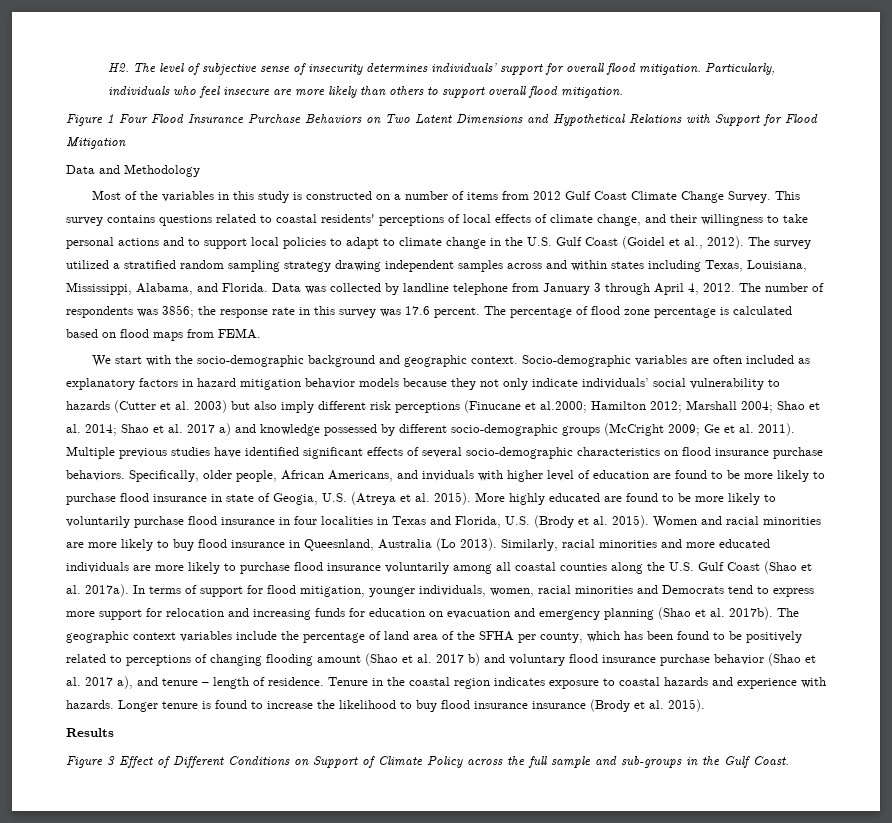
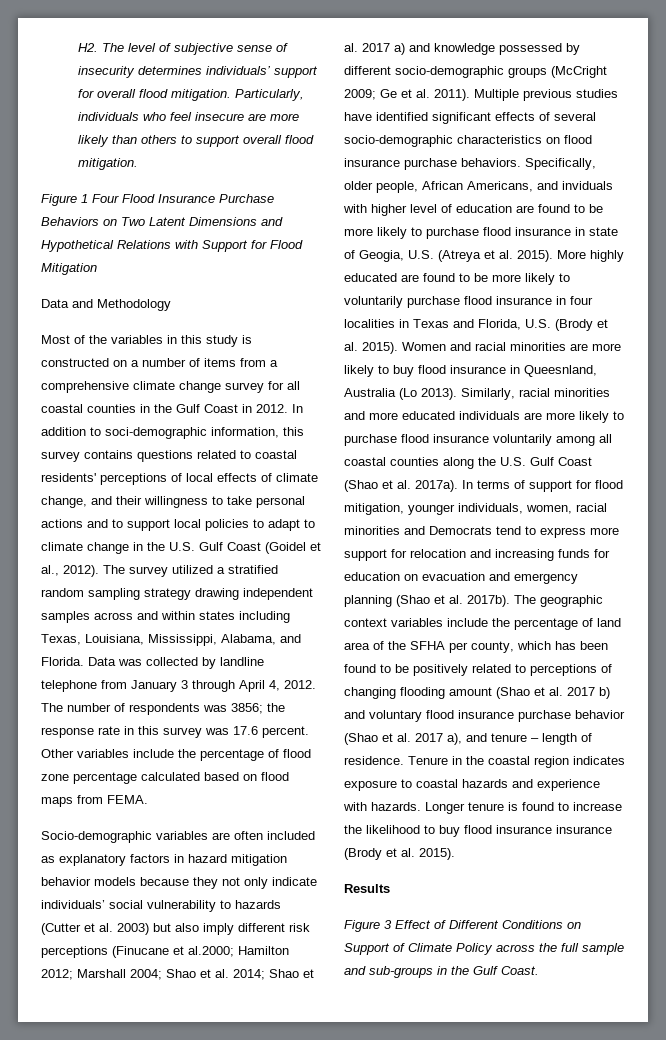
- Most of the variables in this study is constructed on a number of items from 2012 Gulf Coast Climate Change Survey. This survey contains questions related to coastal residents' perceptions of local effects of climate change, and their willingness to take personal actions and to support local policies to adapt to climate change in the U.S. Gulf Coast (Goidel et al., 2012).
+ Most of the variables in this study is constructed on a number of items from a comprehensive climate change survey for all coastal counties in the Gulf Coast in 2012. In addition to soci-demographic information, this survey contains questions related to coastal residents' perceptions of local effects of climate change, and their willingness to take personal actions and to support local policies to adapt to climate change in the U.S. Gulf Coast (Goidel et al., 2012).
- The percentage of flood zone percentage is calculated based on flood maps from FEMA.
+ Other variables include the percentage of flood zone percentage calculated based on flood maps from FEMA.
- We start with the socio-demographic background and geographic context.

